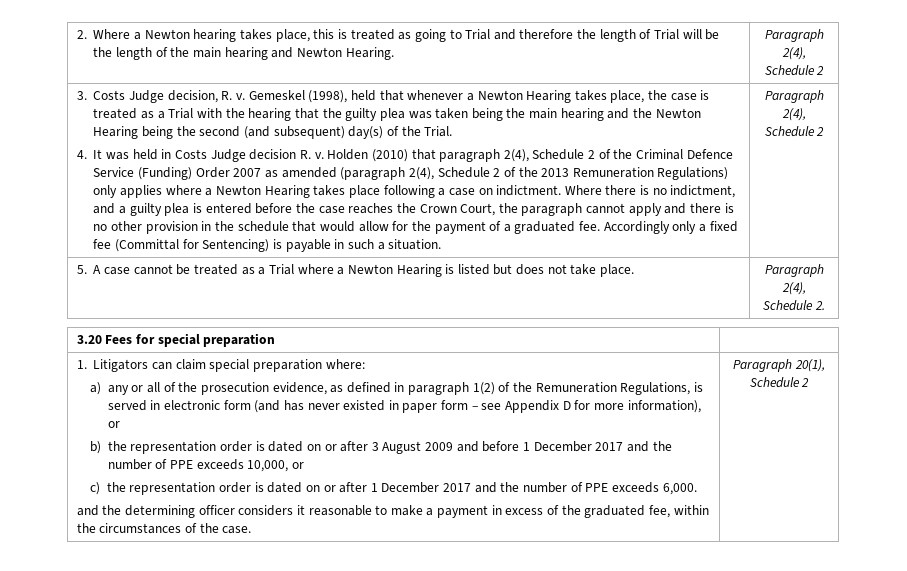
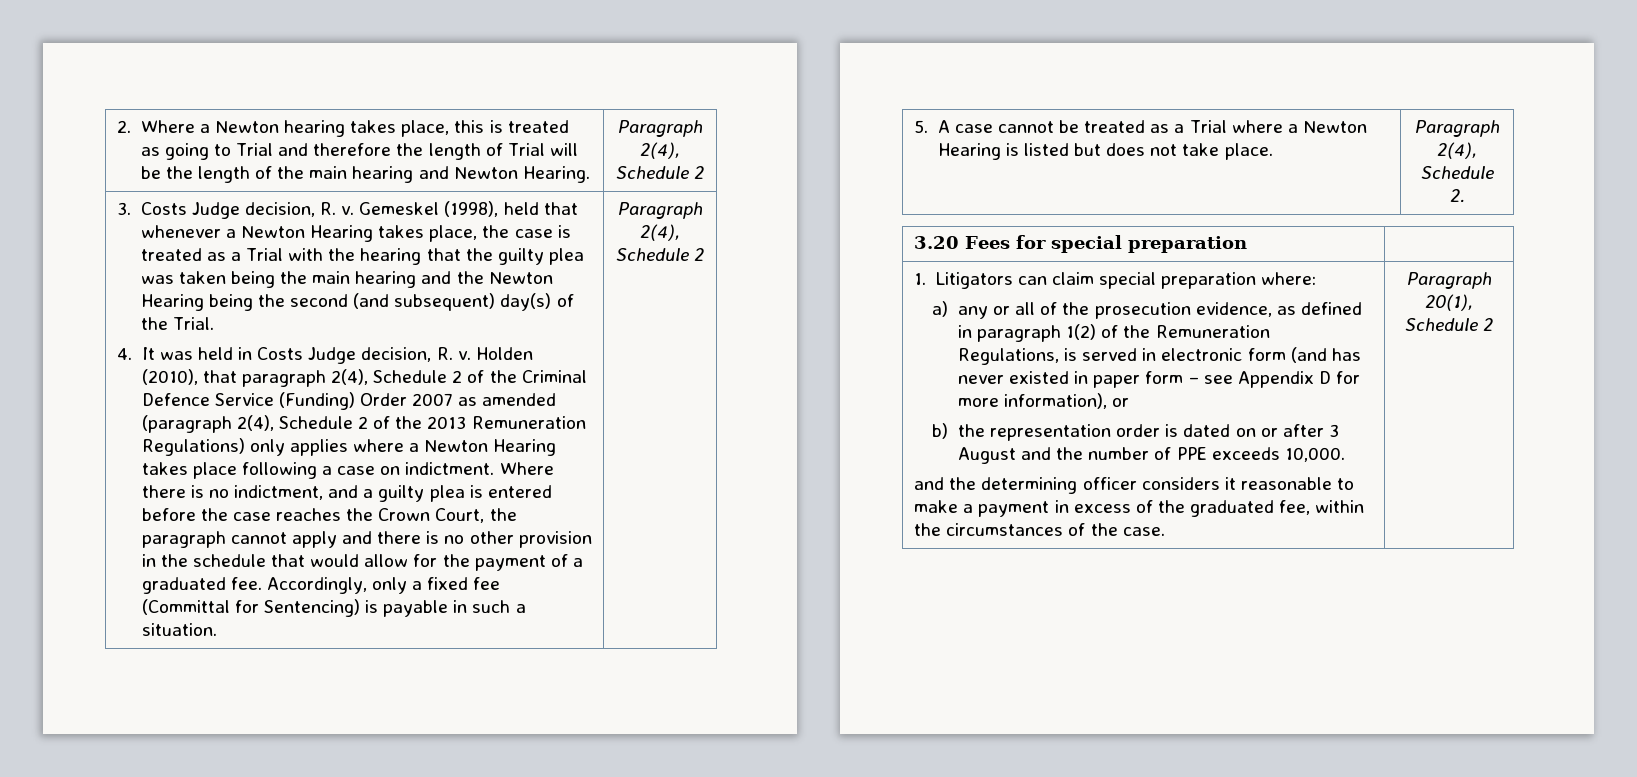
- 4. It was held in Costs Judge decision R. v.
+ 4. It was held in Costs Judge decision, R. v.
- Holden (2010) that paragraph 2(4), Schedule 2 of the Criminal Defence Service (Funding) Order 2007 as amended (paragraph 2(4), Schedule 2 of the 2013 Remuneration Regulations) only applies where a Newton Hearing takes place following a case on indictment.
+ Holden (2010), that paragraph 2(4), Schedule 2 of the Criminal Defence Service (Funding) Order 2007 as amended (paragraph 2(4), Schedule 2 of the 2013 Remuneration Regulations) only applies where a Newton Hearing takes place following a case on indictment.
- Accordingly only a fixed fee (Committal for Sentencing) is payable in such a situation.
+ Accordingly, only a fixed fee (Committal for Sentencing) is payable in such a situation.
- b) the representation order is dated on or after 3 August 2009 and before 1 December 2017 and the number of PPE exceeds 10,000, or
- c) the representation order is dated on or after 1 December 2017 and the number of PPE exceeds 6,000.
+ b) the representation order is dated on or after 3 August and the number of PPE exceeds 10,000.

